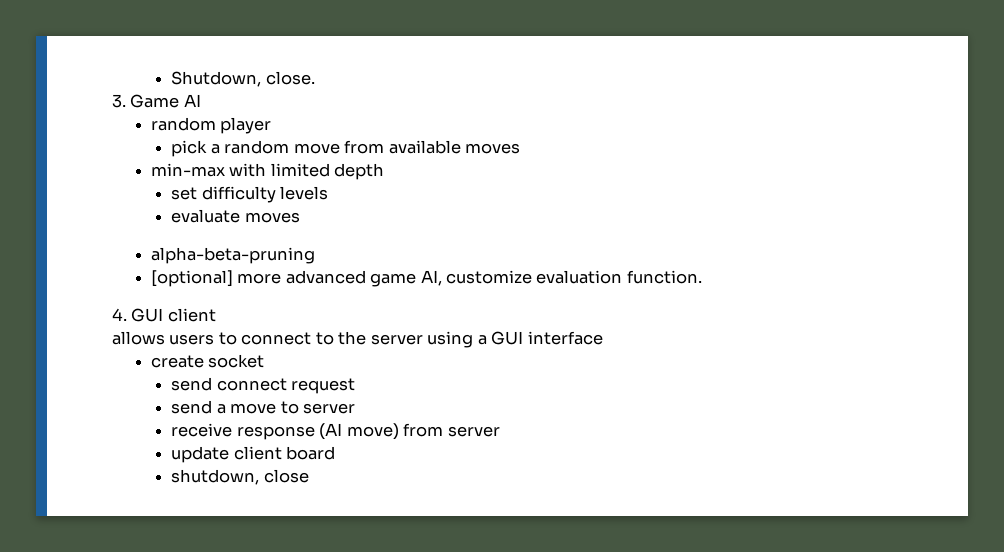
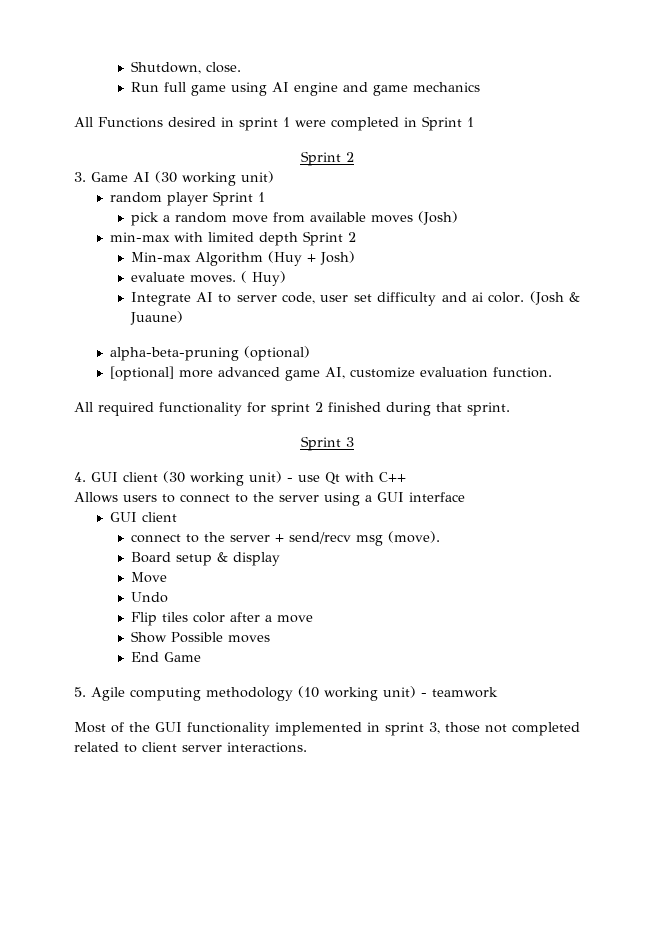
+ Run full game using AI engine and game mechanics
+ All Functions desired in sprint 1 were completed in Sprint 1
+ Sprint 2
- 3. Game AI
+ 3. Game AI (30 working unit)
- random player
+ random player Sprint 1
- pick a random move from available moves
+ pick a random move from available moves (Josh)
- min-max with limited depth
- set difficulty levels
- evaluate moves
+ min-max with limited depth Sprint 2
+ Min-max Algorithm (Huy + Josh)
+ evaluate moves. ( Huy)
+ Integrate AI to server code, user set difficulty and ai color. (Josh & Juaune)
- alpha-beta-pruning
+ alpha-beta-pruning (optional)
- 4. GUI client
- allows users to connect to the server using a GUI interface
- create socket
- send connect request
- send a move to server
- receive response (AI move) from server
- update client board
- shutdown, close
+ All required functionality for sprint 2 finished during that sprint.
+ Sprint 3
+ 4. GUI client (30 working unit) - use Qt with C++
+ Allows users to connect to the server using a GUI interface
+ GUI client
+ connect to the server + send/recv msg (move).
+ Board setup & display
+ Move
+ Undo
+ Flip tiles color after a move
+ Show Possible moves
+ End Game
+ 5. Agile computing methodology (10 working unit) - teamwork
+ Most of the GUI functionality implemented in sprint 3, those not completed related to client server interactions.

